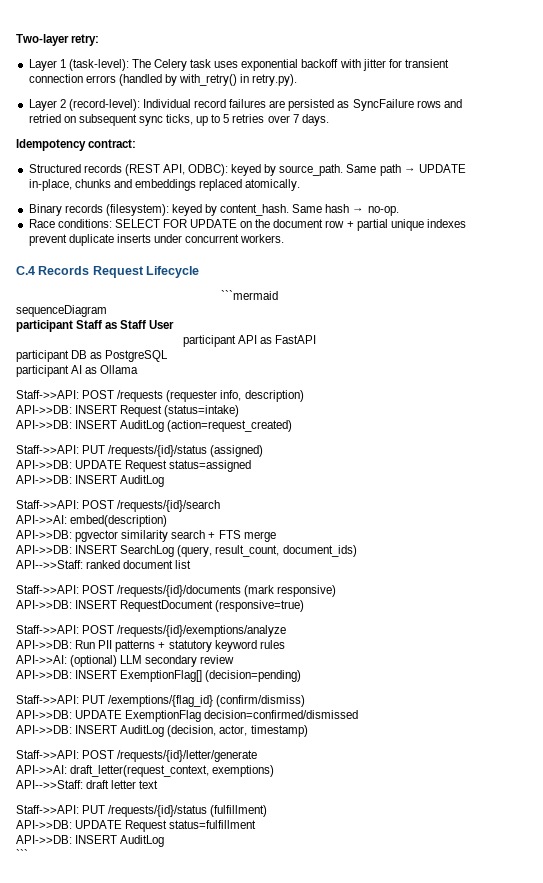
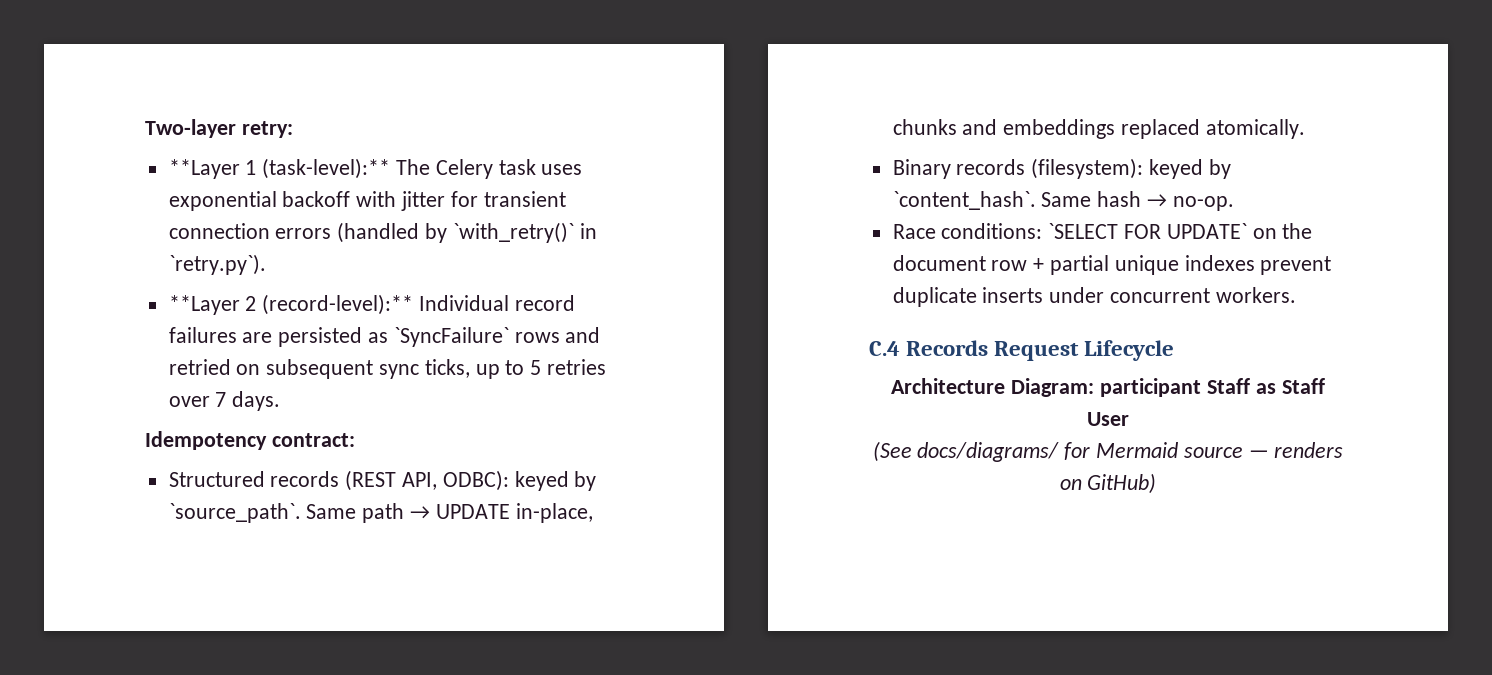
- Layer 1 (task-level): The Celery task uses exponential backoff with jitter for transient connection errors (handled by with_retry() in retry.py).
- Layer 2 (record-level): Individual record failures are persisted as SyncFailure rows and retried on subsequent sync ticks, up to 5 retries over 7 days.
+ **Layer 1 (task-level):** The Celery task uses exponential backoff with jitter for transient connection errors (handled by `with_retry()` in `retry.py`).
+ **Layer 2 (record-level):** Individual record failures are persisted as `SyncFailure` rows and retried on subsequent sync ticks, up to 5 retries over 7 days.
- Structured records (REST API, ODBC): keyed by source_path.
+ Structured records (REST API, ODBC): keyed by `source_path`.
- Binary records (filesystem): keyed by content_hash.
+ Binary records (filesystem): keyed by `content_hash`.
- Race conditions: SELECT FOR UPDATE on the document row + partial unique indexes prevent duplicate inserts under concurrent workers.
+ Race conditions: `SELECT FOR UPDATE` on the document row + partial unique indexes prevent duplicate inserts under concurrent workers.
- ```mermaid
- sequenceDiagram
- participant Staff as Staff User
+ Architecture Diagram: participant Staff as Staff User
- participant API as FastAPI
- participant DB as PostgreSQL
- participant AI as Ollama
- Staff->>API: POST /requests (requester info, description)
- API->>DB: INSERT Request (status=intake)
- API->>DB: INSERT AuditLog (action=request_created)
- Staff->>API: PUT /requests/{id}/status (assigned)
- API->>DB: UPDATE Request status=assigned
- API->>DB: INSERT AuditLog
- Staff->>API: POST /requests/{id}/search
- API->>AI: embed(description)
- API->>DB: pgvector similarity search + FTS merge
- API->>DB: INSERT SearchLog (query, result_count, document_ids)
- API-->>Staff: ranked document list
- Staff->>API: POST /requests/{id}/documents (mark responsive)
- API->>DB: INSERT RequestDocument (responsive=true)
- Staff->>API: POST /requests/{id}/exemptions/analyze
- API->>DB: Run PII patterns + statutory keyword rules
- API->>AI: (optional) LLM secondary review
- API->>DB: INSERT ExemptionFlag[] (decision=pending)
- Staff->>API: PUT /exemptions/{flag_id} (confirm/dismiss)
- API->>DB: UPDATE ExemptionFlag decision=confirmed/dismissed
- API->>DB: INSERT AuditLog (decision, actor, timestamp)
- Staff->>API: POST /requests/{id}/letter/generate
- API->>AI: draft_letter(request_context, exemptions)
- API-->>Staff: draft letter text
- Staff->>API: PUT /requests/{id}/status (fulfillment)
- API->>DB: UPDATE Request status=fulfillment
- API->>DB: INSERT AuditLog
- ```
+ (See docs/diagrams/ for Mermaid source — renders on GitHub)

